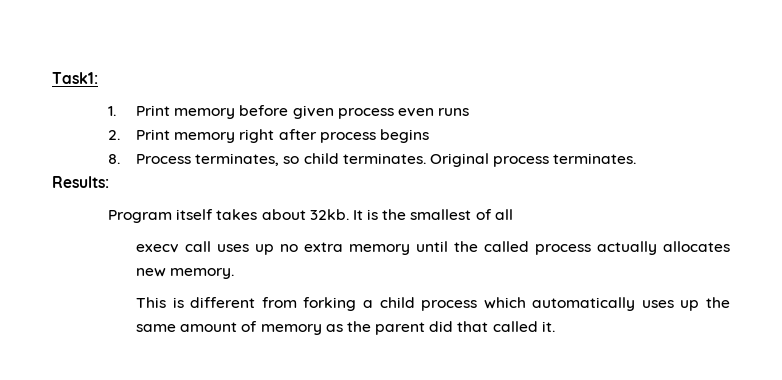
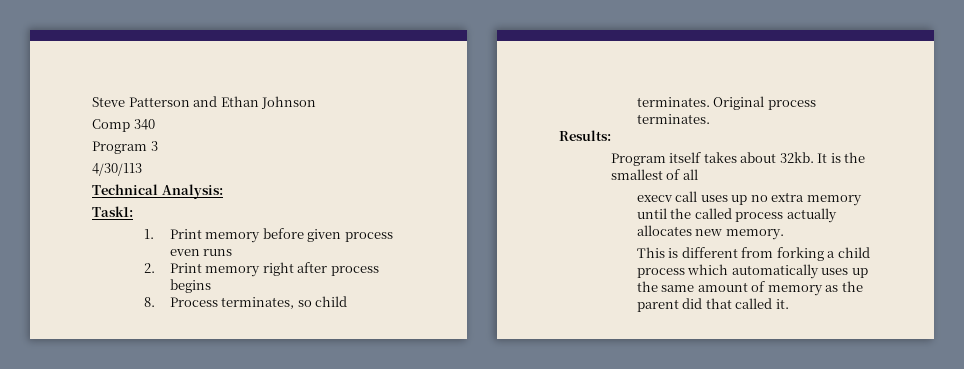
+ Steve Patterson and Ethan Johnson
+ Comp 340
+ Program 3
+ 4/30/113
+ Technical Analysis:

